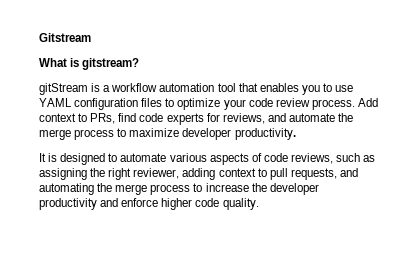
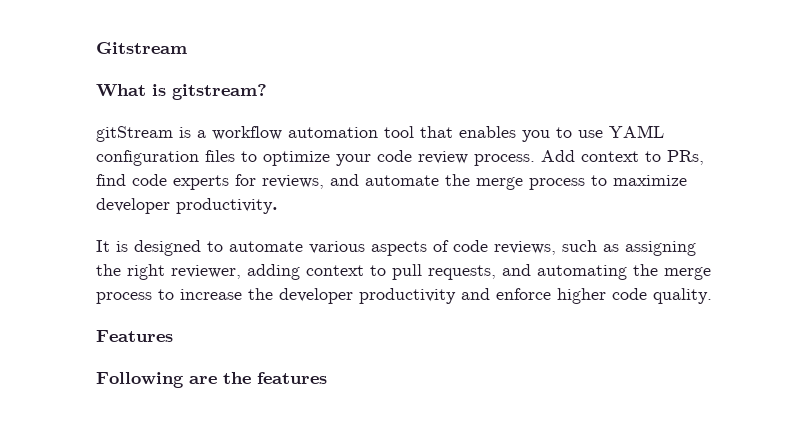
+ Features
+ Following are the features

